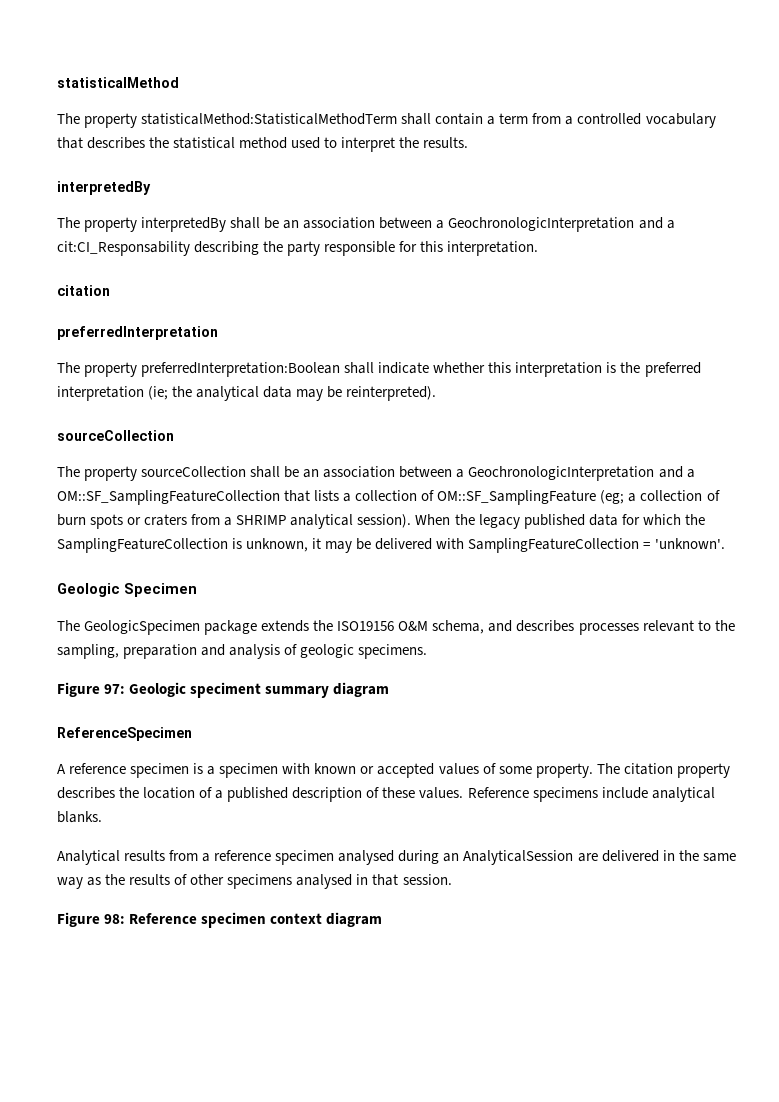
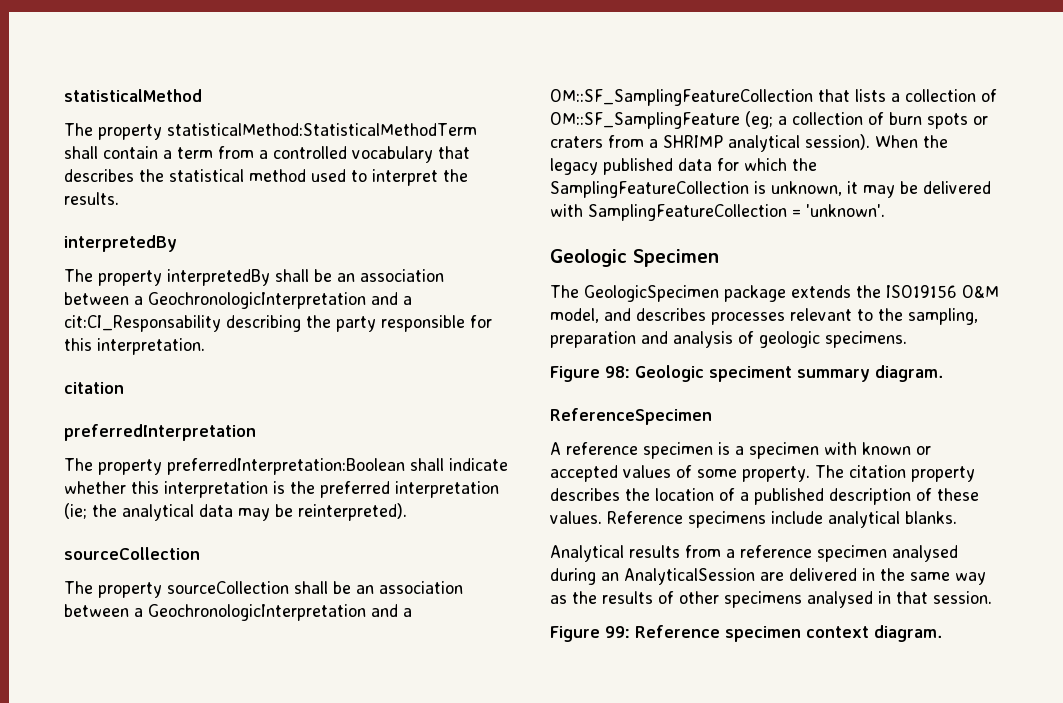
- The GeologicSpecimen package extends the ISO19156 O&M schema, and describes processes relevant to the sampling, preparation and analysis of geologic specimens.
+ The GeologicSpecimen package extends the ISO19156 O&M model, and describes processes relevant to the sampling, preparation and analysis of geologic specimens.
- Figure 97: Geologic speciment summary diagram
+ Figure 98: Geologic speciment summary diagram.
- Figure 98: Reference specimen context diagram
+ Figure 99: Reference specimen context diagram.

